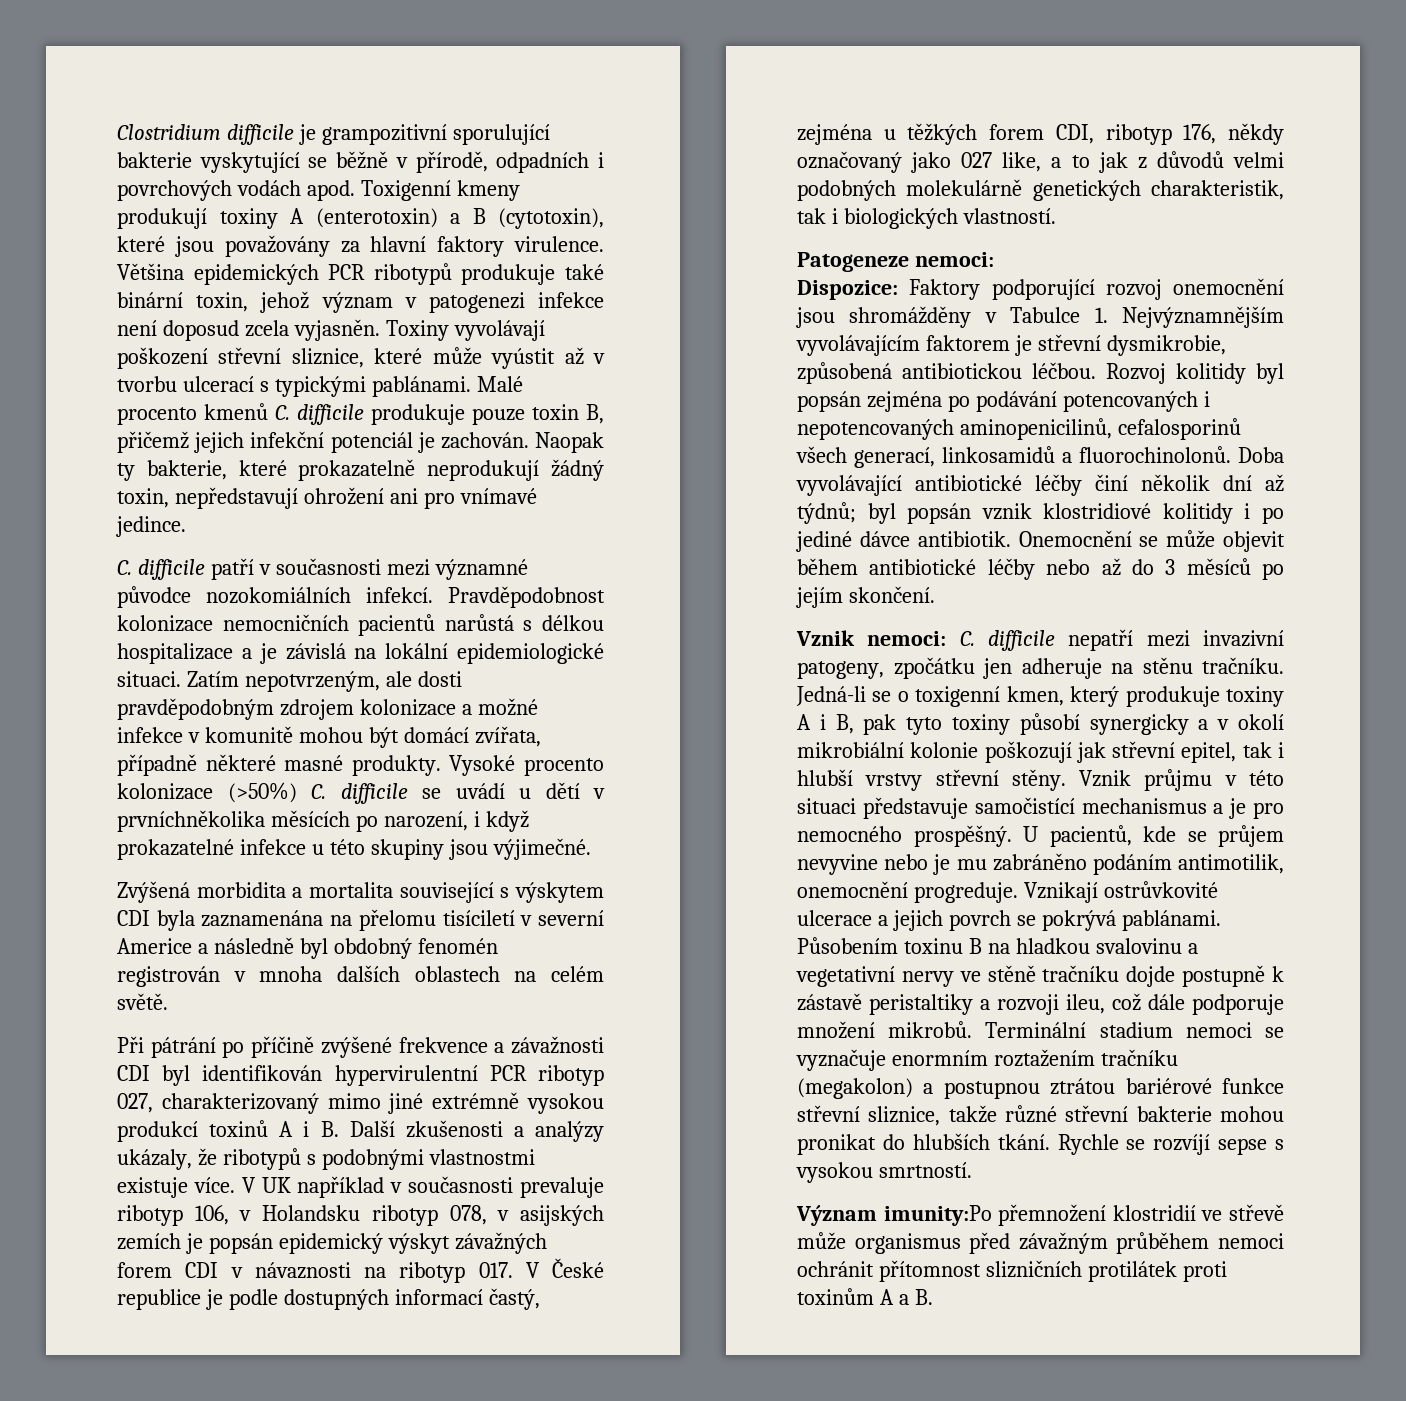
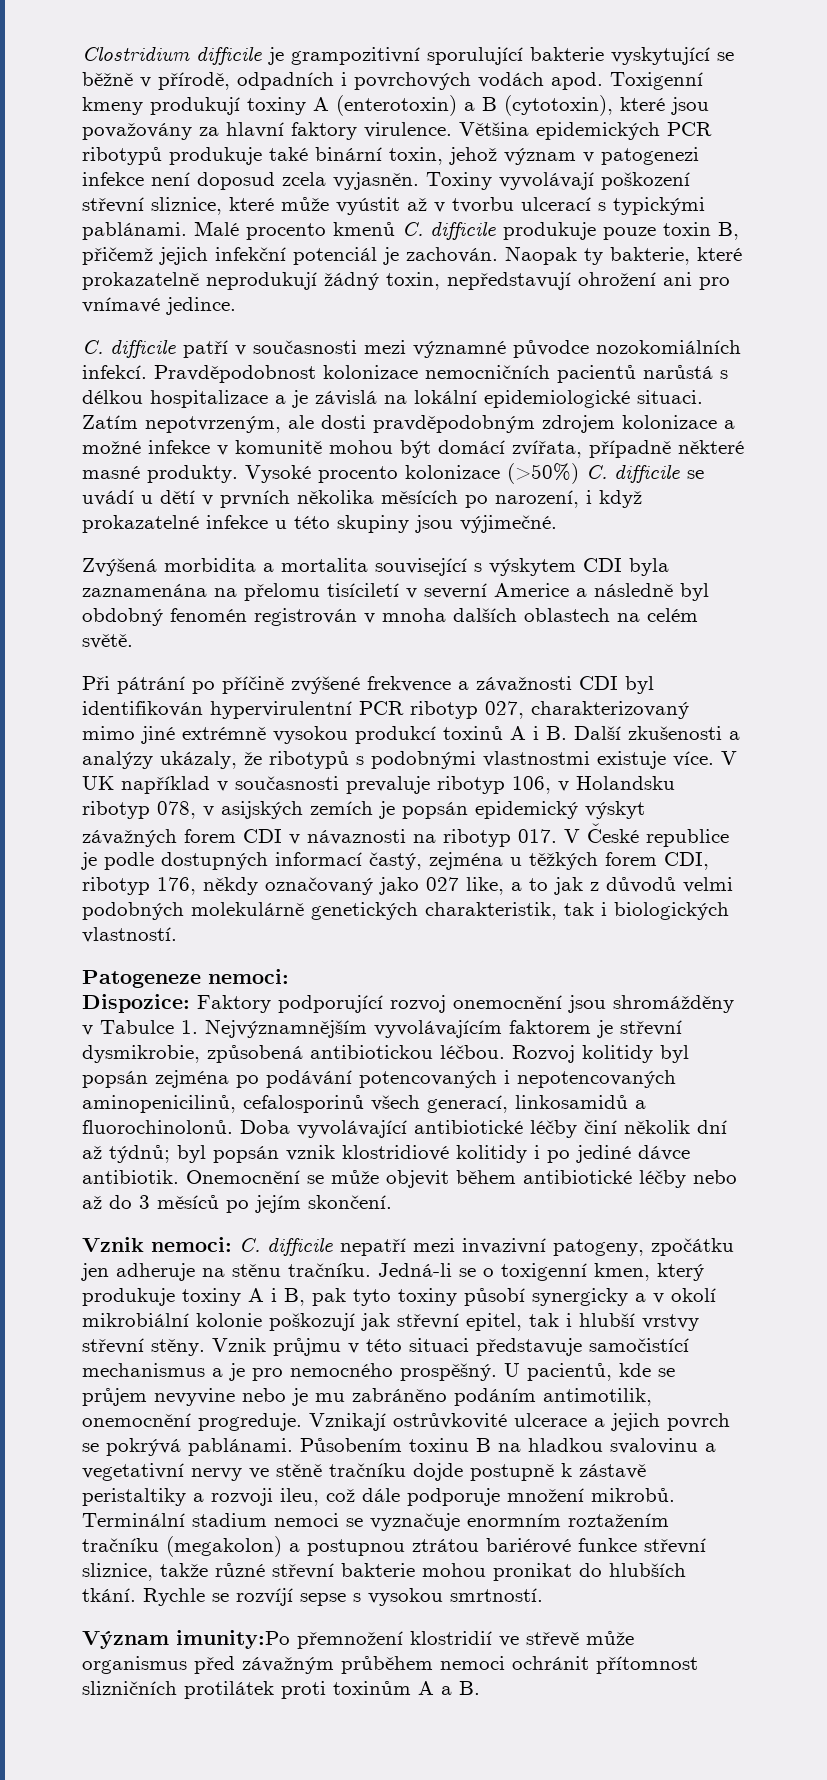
- Vysoké procento kolonizace (>50%) C. difficile se uvádí u dětí v prvníchněkolika měsících po narození, i když prokazatelné infekce u této skupiny jsou výjimečné.
+ Vysoké procento kolonizace (>50%) C. difficile se uvádí u dětí v prvních několika měsících po narození, i když prokazatelné infekce u této skupiny jsou výjimečné.

